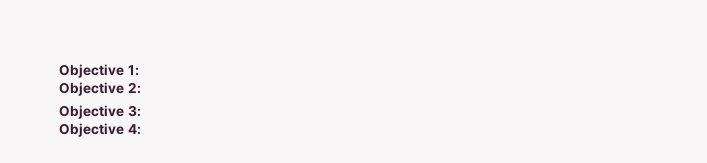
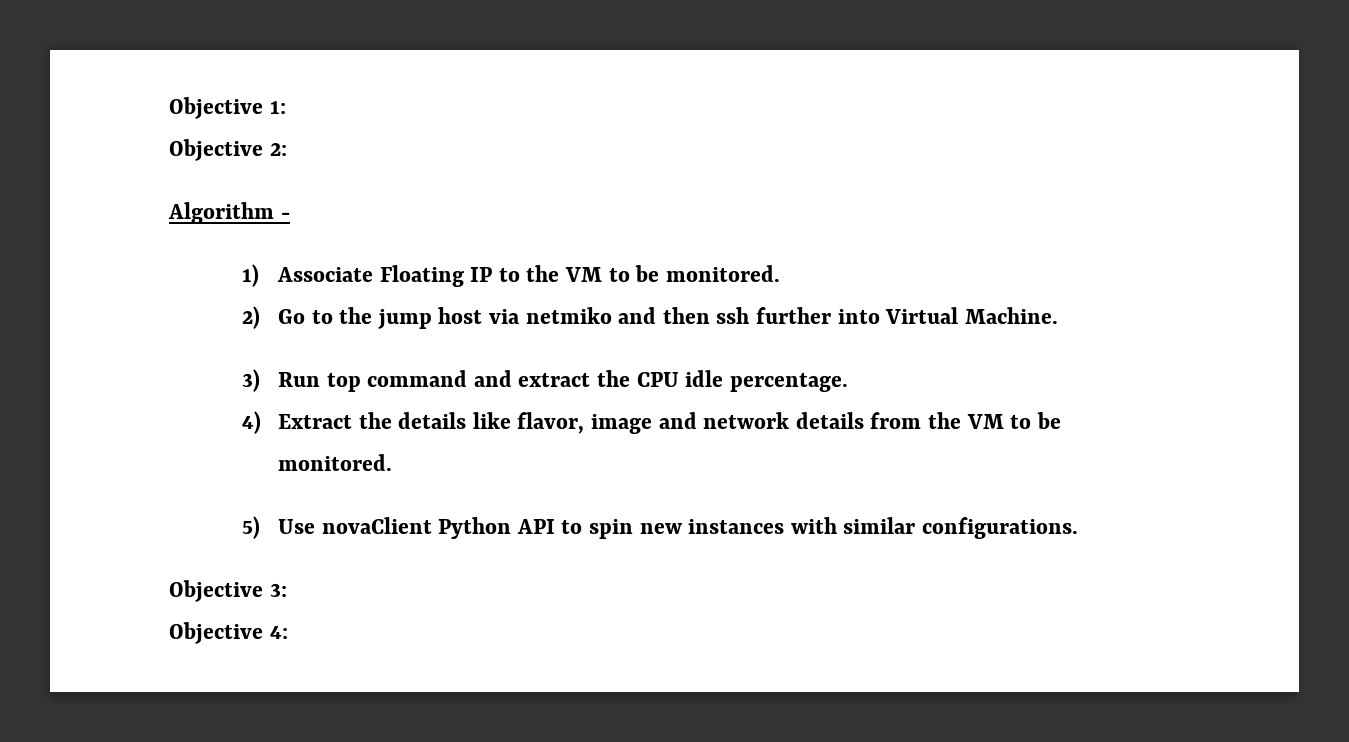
+ Algorithm -
+ 1) Associate Floating IP to the VM to be monitored.
+ 2) Go to the jump host via netmiko and then ssh further into Virtual Machine.
+ 3) Run top command and extract the CPU idle percentage.
+ 4) Extract the details like flavor, image and network details from the VM to be monitored.
+ 5) Use novaClient Python API to spin new instances with similar configurations.

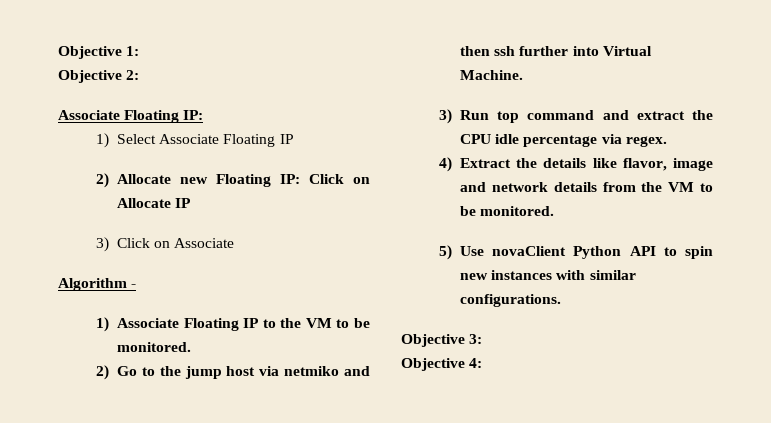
+ Associate Floating IP:
+ 1) Select Associate Floating IP
+ 2) Allocate new Floating IP: Click on Allocate IP
+ 3) Click on Associate
- 3) Run top command and extract the CPU idle percentage.
+ 3) Run top command and extract the CPU idle percentage via regex.

